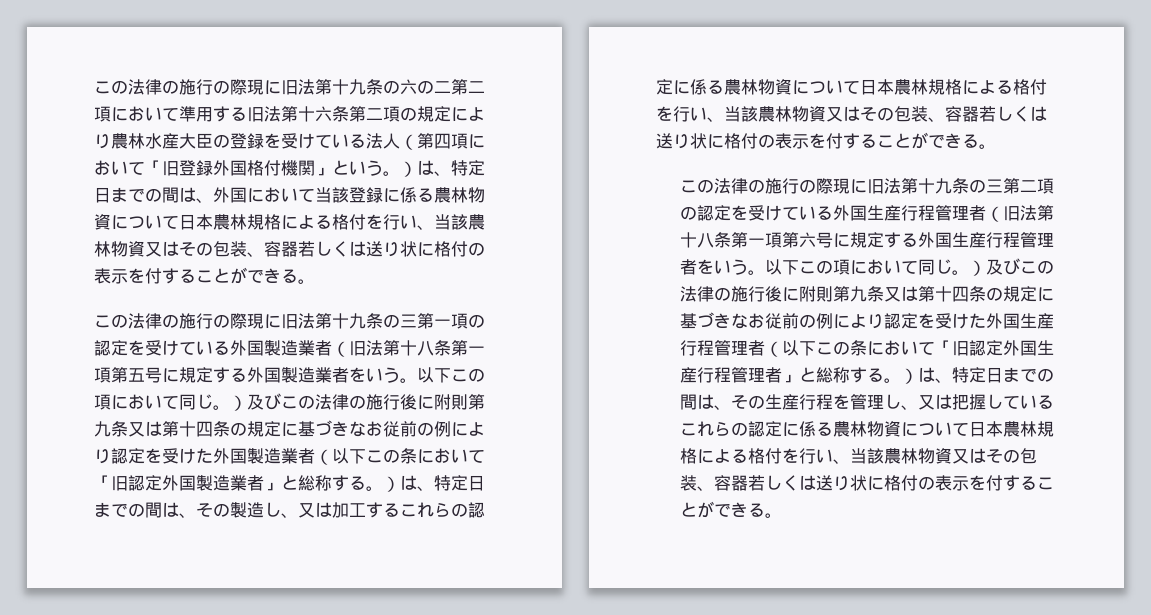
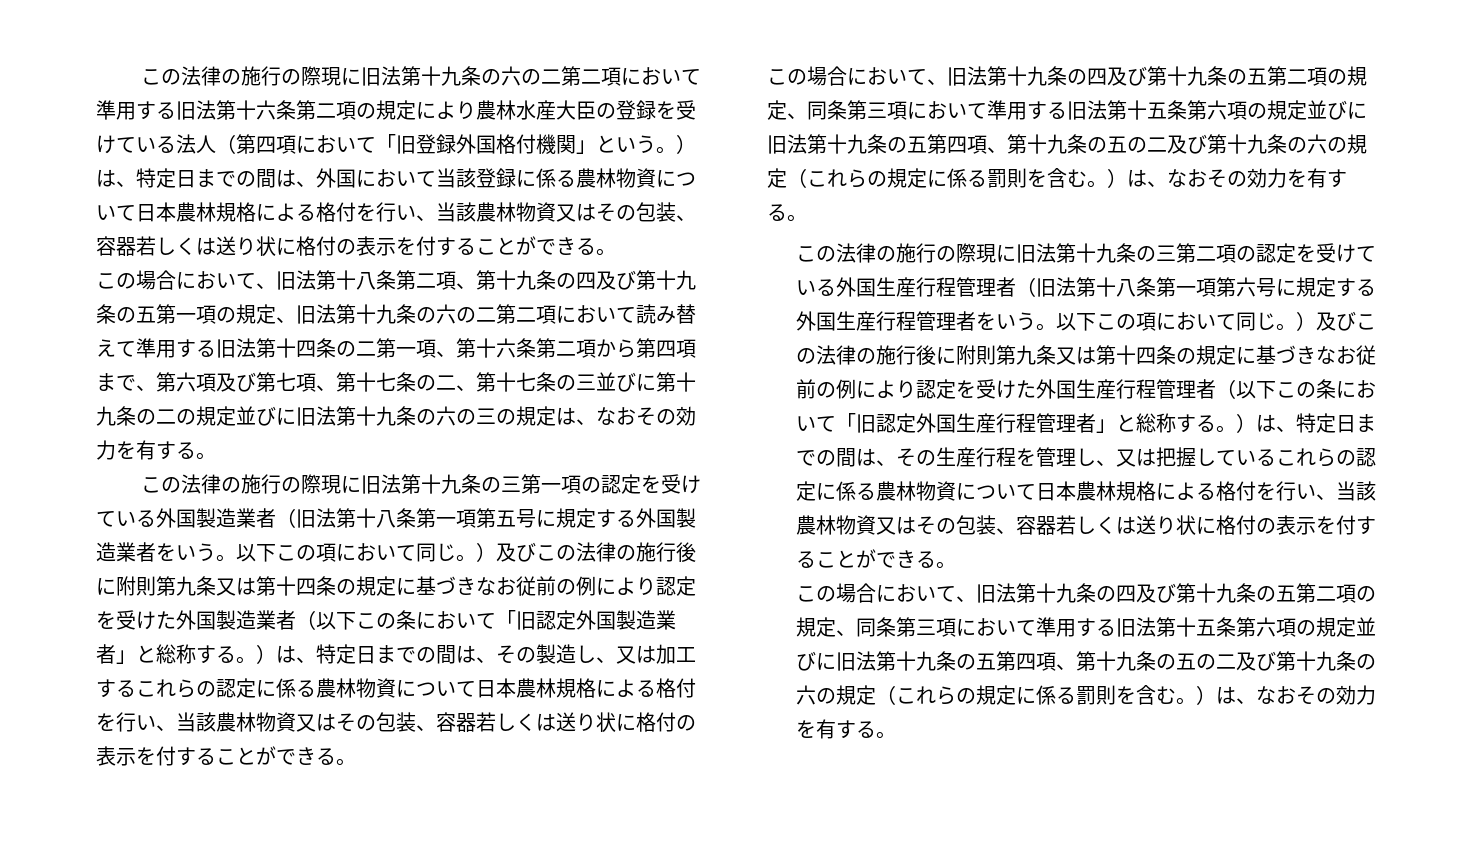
+ この場合において、旧法第十八条第二項、第十九条の四及び第十九条の五第一項の規定、旧法第十九条の六の二第二項において読み替えて準用する旧法第十四条の二第一項、第十六条第二項から第四項まで、第六項及び第七項、第十七条の二、第十七条の三並びに第十九条の二の規定並びに旧法第十九条の六の三の規定は、なおその効力を有する。
  以下この項において同じ。）及びこの法律の施行後に附則第九条又は第十四条の規定に基づきなお従前の例により認定を受けた外国製造業者（以下この条において「旧認定外国製造業者」と総称する。）は、特定日までの間は、その製造し、又は加工するこれらの認定に係る農林物資について日本農林規格による格付を行い、当該農林物資又はその包装、容器若しくは送り状に格付の表示を付することができる。
+ この場合において、旧法第十九条の四及び第十九条の五第二項の規定、同条第三項において準用する旧法第十五条第六項の規定並びに旧法第十九条の五第四項、第十九条の五の二及び第十九条の六の規定（これらの規定に係る罰則を含む。）は、なおその効力を有する。
  以下この項において同じ。）及びこの法律の施行後に附則第九条又は第十四条の規定に基づきなお従前の例により認定を受けた外国生産行程管理者（以下この条において「旧認定外国生産行程管理者」と総称する。）は、特定日までの間は、その生産行程を管理し、又は把握しているこれらの認定に係る農林物資について日本農林規格による格付を行い、当該農林物資又はその包装、容器若しくは送り状に格付の表示を付することができる。
+ この場合において、旧法第十九条の四及び第十九条の五第二項の規定、同条第三項において準用する旧法第十五条第六項の規定並びに旧法第十九条の五第四項、第十九条の五の二及び第十九条の六の規定（これらの規定に係る罰則を含む。）は、なおその効力を有する。

